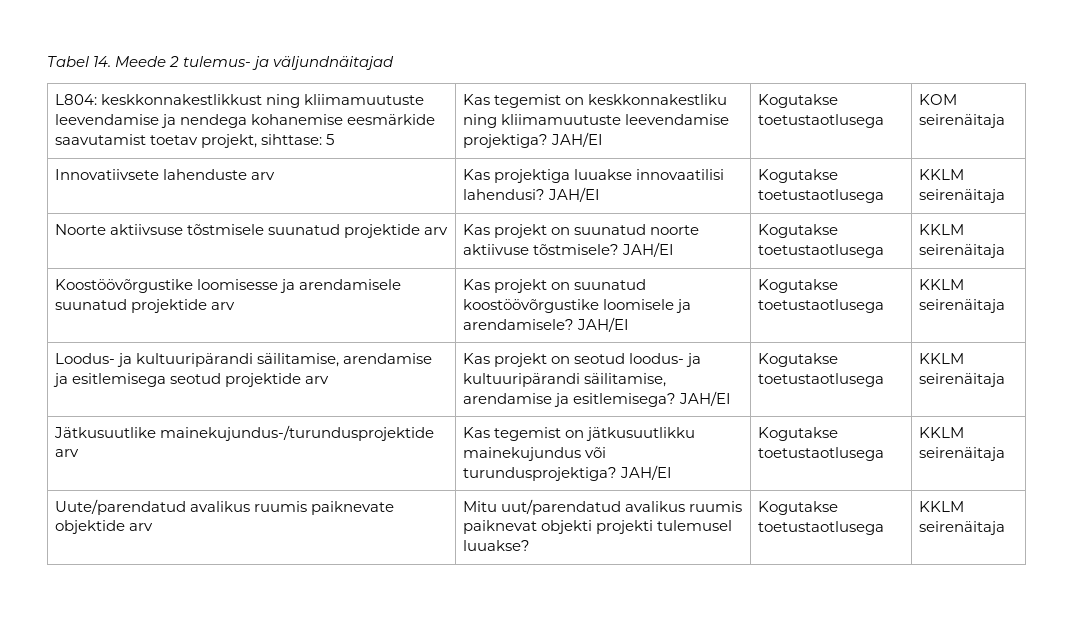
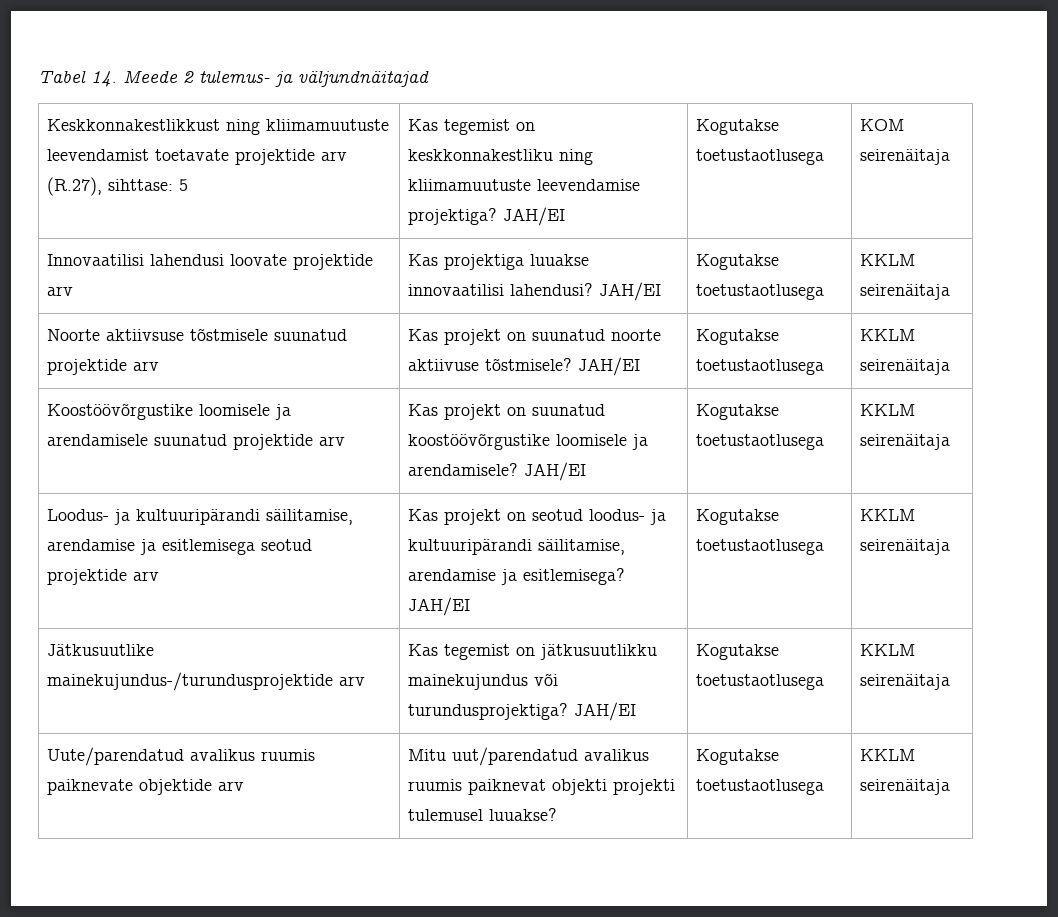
- L804: keskkonnakestlikkust ning kliimamuutuste leevendamise ja nendega kohanemise eesmärkide saavutamist toetav projekt, sihttase: 5 | Kas tegemist on keskkonnakestliku ning kliimamuutuste leevendamise projektiga? JAH/EI | Kogutakse toetustaotlusega | KOM seirenäitaja
+ Keskkonnakestlikkust ning kliimamuutuste leevendamist toetavate projektide arv (R.27), sihttase: 5 | Kas tegemist on keskkonnakestliku ning kliimamuutuste leevendamise projektiga? JAH/EI | Kogutakse toetustaotlusega | KOM seirenäitaja
- Innovatiivsete lahenduste arv | Kas projektiga luuakse innovaatilisi lahendusi? JAH/EI | Kogutakse toetustaotlusega | KKLM seirenäitaja
+ Innovaatilisi lahendusi loovate projektide arv | Kas projektiga luuakse innovaatilisi lahendusi? JAH/EI | Kogutakse toetustaotlusega | KKLM seirenäitaja
- Koostöövõrgustike loomisesse ja arendamisele suunatud projektide arv | Kas projekt on suunatud koostöövõrgustike loomisele ja arendamisele? JAH/EI | Kogutakse toetustaotlusega | KKLM seirenäitaja
+ Koostöövõrgustike loomisele ja arendamisele suunatud projektide arv | Kas projekt on suunatud koostöövõrgustike loomisele ja arendamisele? JAH/EI | Kogutakse toetustaotlusega | KKLM seirenäitaja

